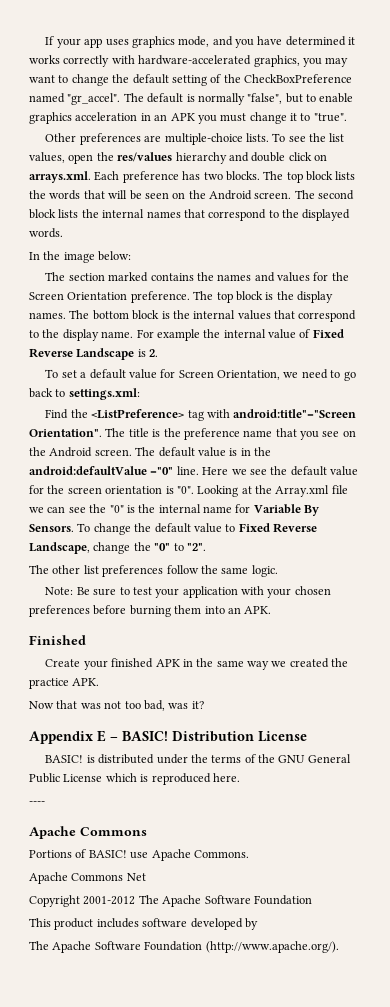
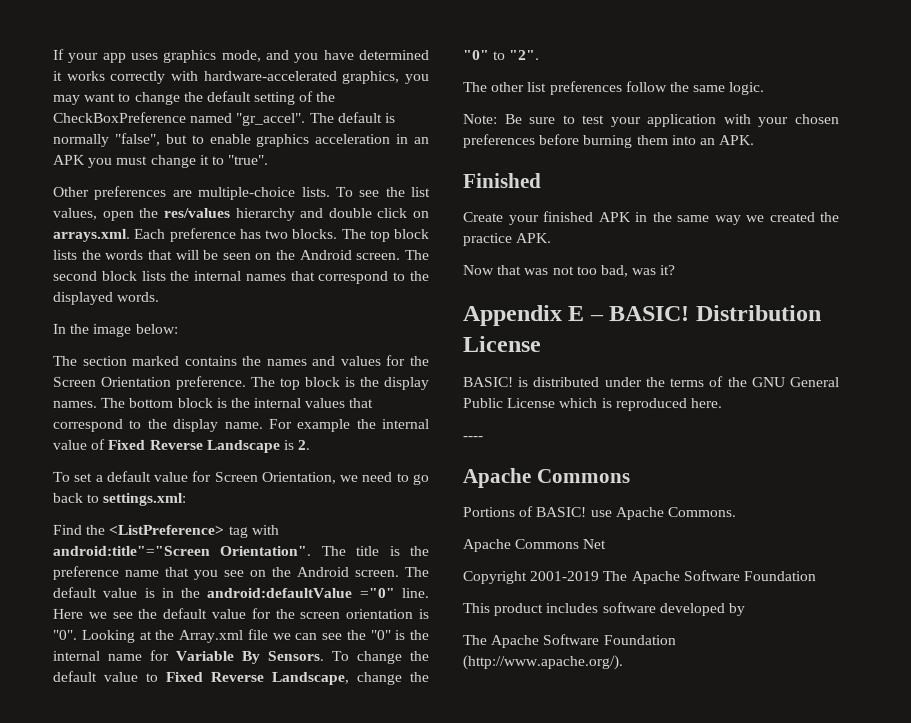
- Copyright 2001-2012 The Apache Software Foundation
+ Copyright 2001-2019 The Apache Software Foundation

